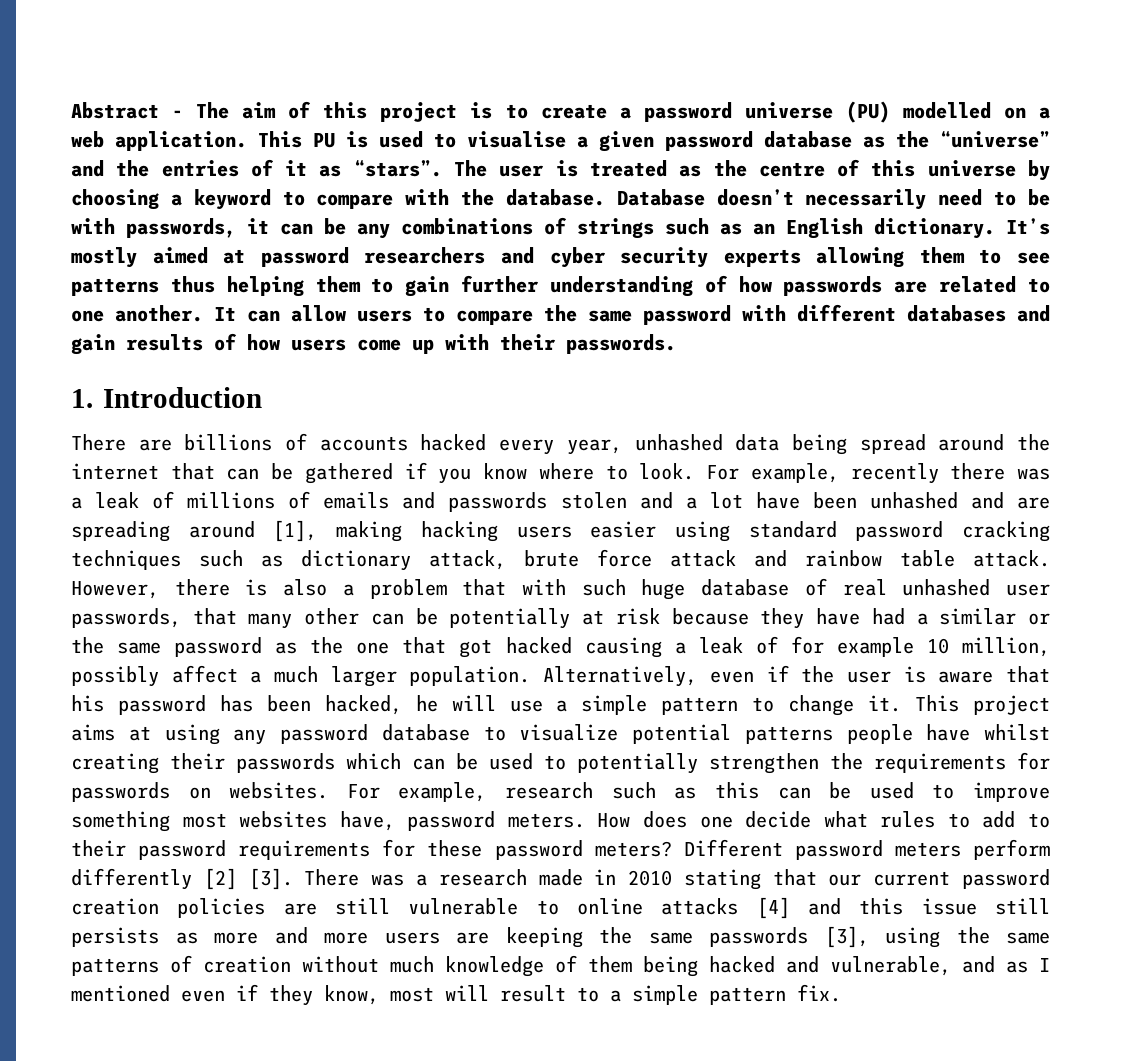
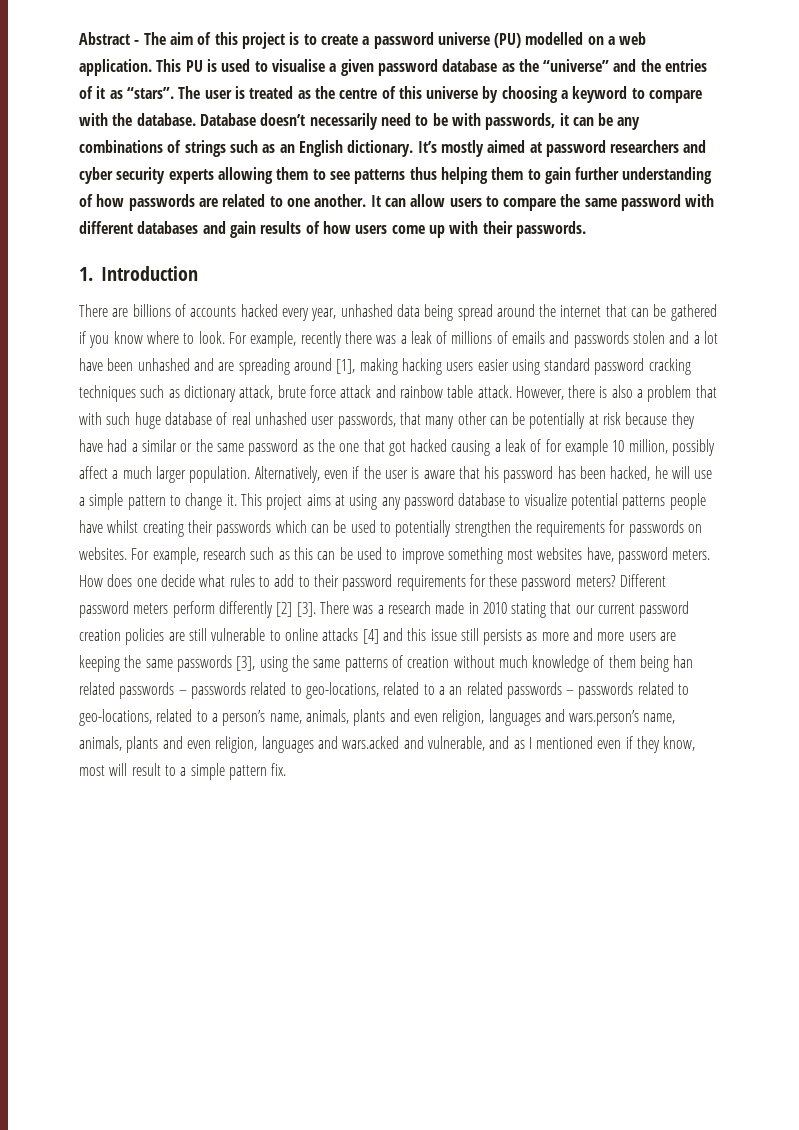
- There was a research made in 2010 stating that our current password creation policies are still vulnerable to online attacks [4] and this issue still persists as more and more users are keeping the same passwords [3], using the same patterns of creation without much knowledge of them being hacked and vulnerable, and as I mentioned even if they know, most will result to a simple pattern fix.
+ There was a research made in 2010 stating that our current password creation policies are still vulnerable to online attacks [4] and this issue still persists as more and more users are keeping the same passwords [3], using the same patterns of creation without much knowledge of them being han related passwords – passwords related to geo-locations, related to a an related passwords – passwords related to geo-locations, related to a person’s name, animals, plants and even religion, languages and wars.person’s name, animals, plants and even religion, languages and wars.acked and vulnerable, and as I mentioned even if they know, most will result to a simple pattern fix.

